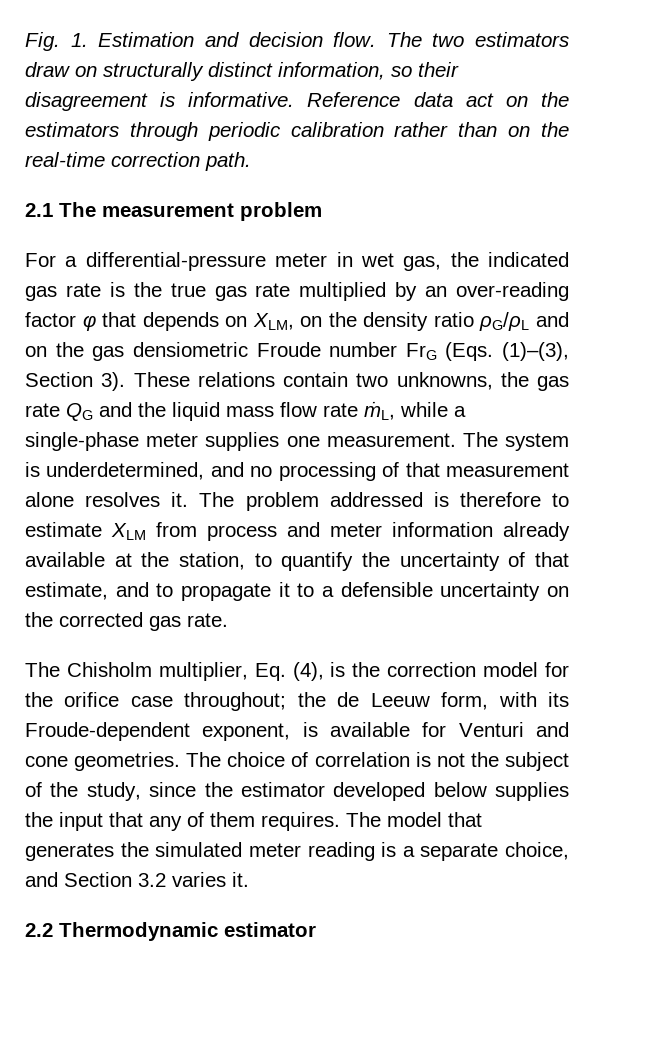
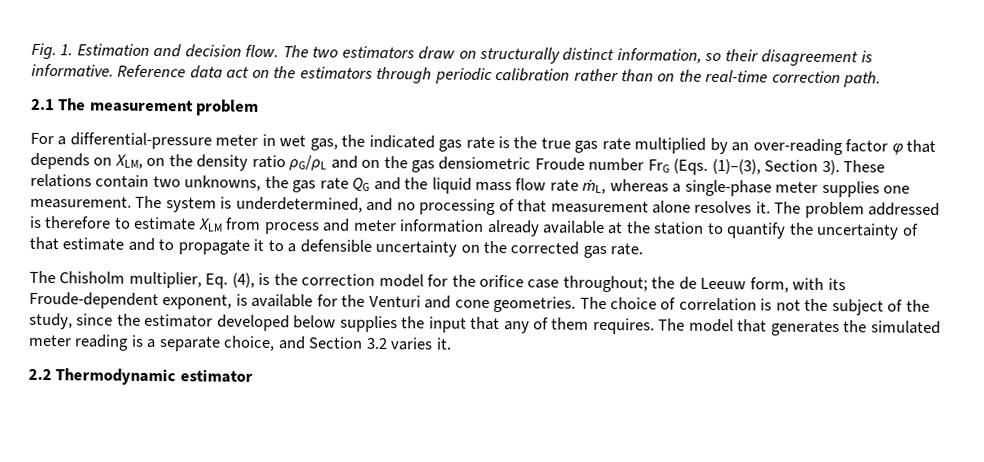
- These relations contain two unknowns, the gas rate QG and the liquid mass flow rate ṁL, while a single-phase meter supplies one measurement.
+ These relations contain two unknowns, the gas rate QG and the liquid mass flow rate ṁL, whereas a single-phase meter supplies one measurement.
- The problem addressed is therefore to estimate XLM from process and meter information already available at the station, to quantify the uncertainty of that estimate, and to propagate it to a defensible uncertainty on the corrected gas rate.
+ The problem addressed is therefore to estimate XLM from process and meter information already available at the station to quantify the uncertainty of that estimate and to propagate it to a defensible uncertainty on the corrected gas rate.
- The Chisholm multiplier, Eq. (4), is the correction model for the orifice case throughout; the de Leeuw form, with its Froude-dependent exponent, is available for Venturi and cone geometries.
+ The Chisholm multiplier, Eq. (4), is the correction model for the orifice case throughout; the de Leeuw form, with its Froude-dependent exponent, is available for the Venturi and cone geometries.

